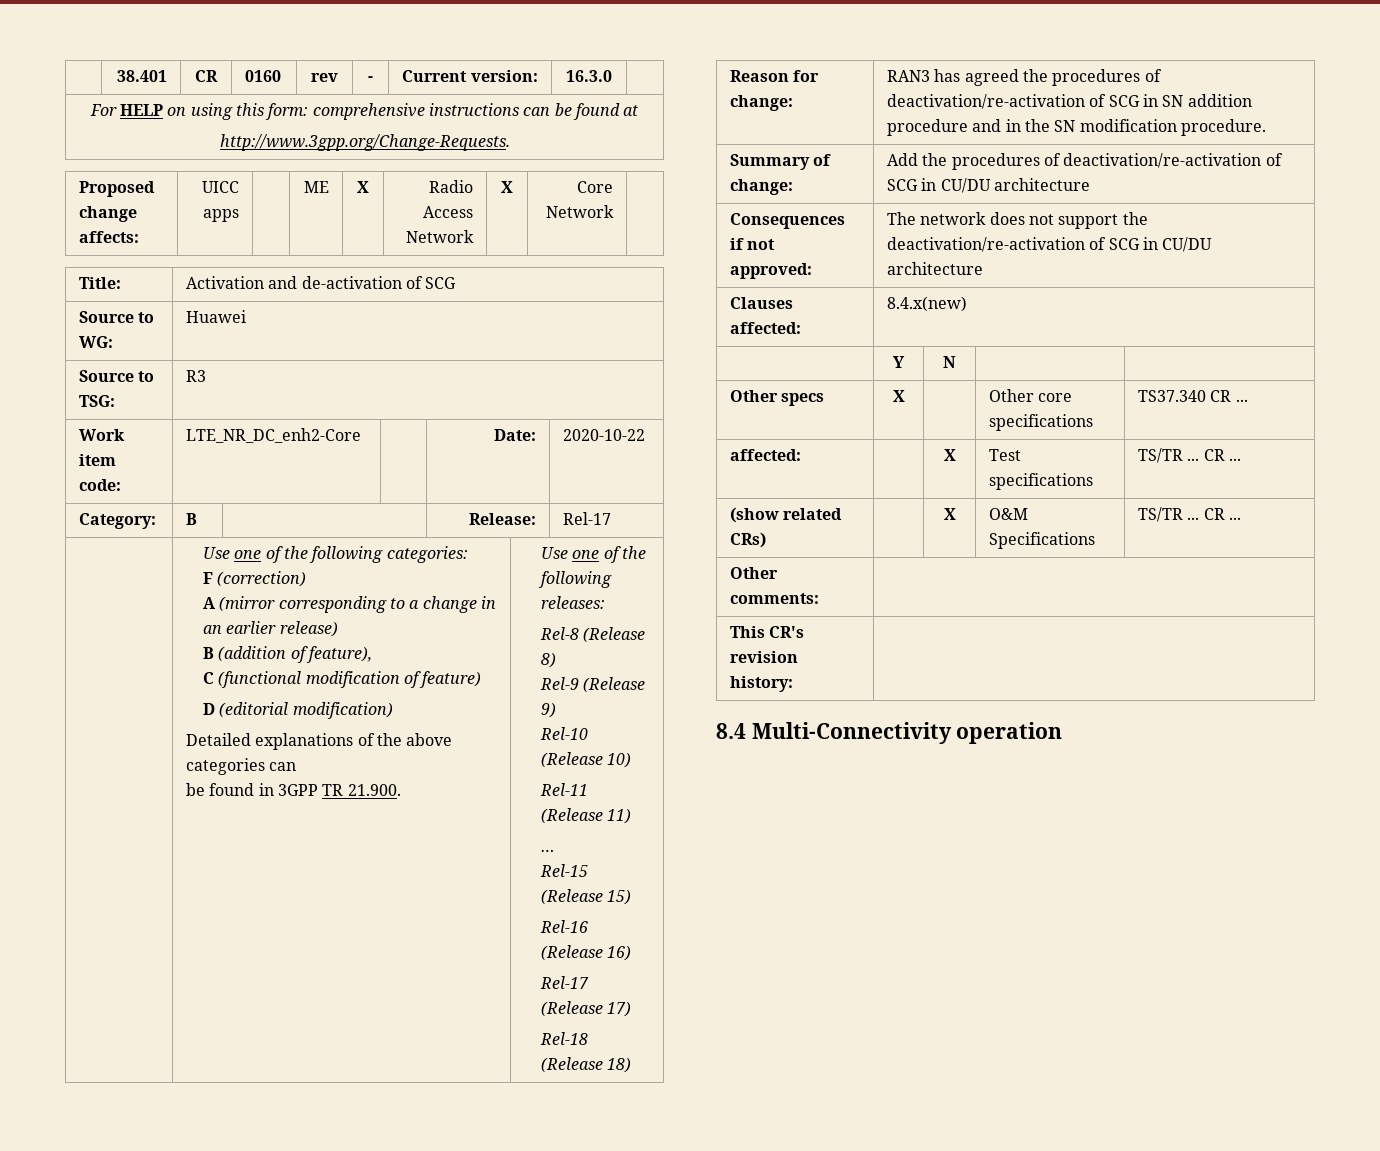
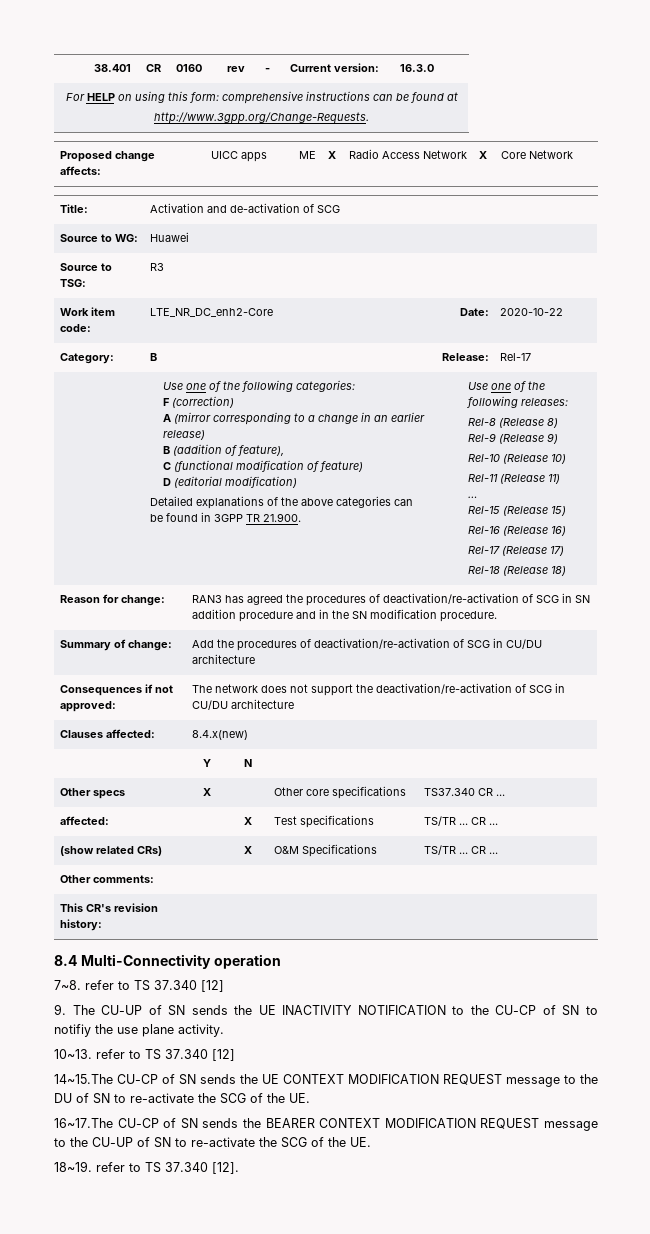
+ 7~8. refer to TS 37.340 [12]
+ 9. The CU-UP of SN sends the UE INACTIVITY NOTIFICATION to the CU-CP of SN to notifiy the use plane activity.
+ 10~13. refer to TS 37.340 [12]
+ 14~15.The CU-CP of SN sends the UE CONTEXT MODIFICATION REQUEST message to the DU of SN to re-activate the SCG of the UE.
+ 16~17.The CU-CP of SN sends the BEARER CONTEXT MODIFICATION REQUEST message to the CU-UP of SN to re-activate the SCG of the UE.
+ 18~19. refer to TS 37.340 [12].

